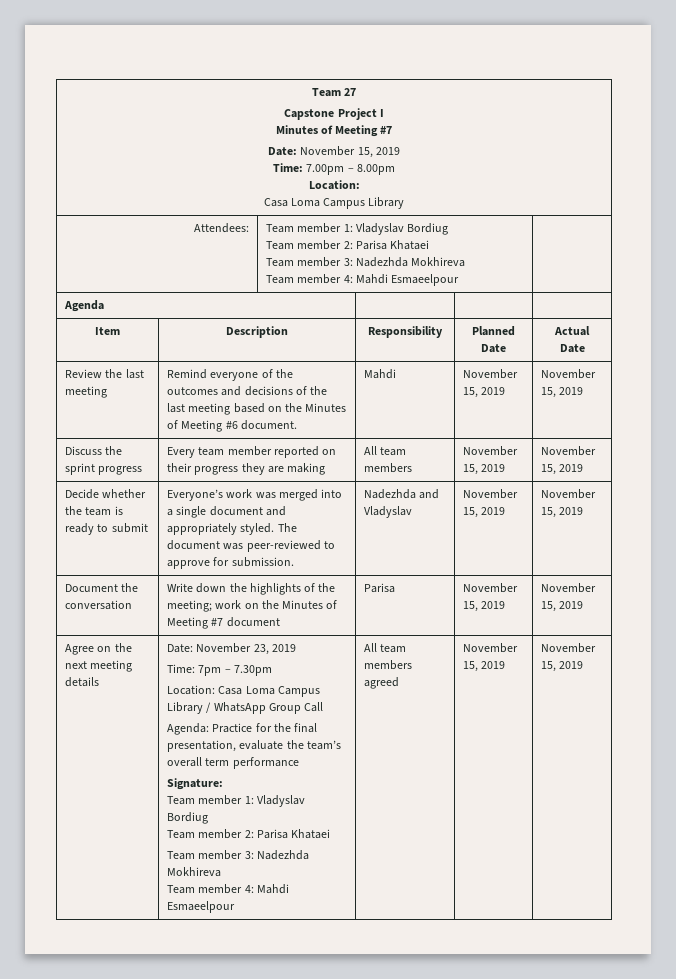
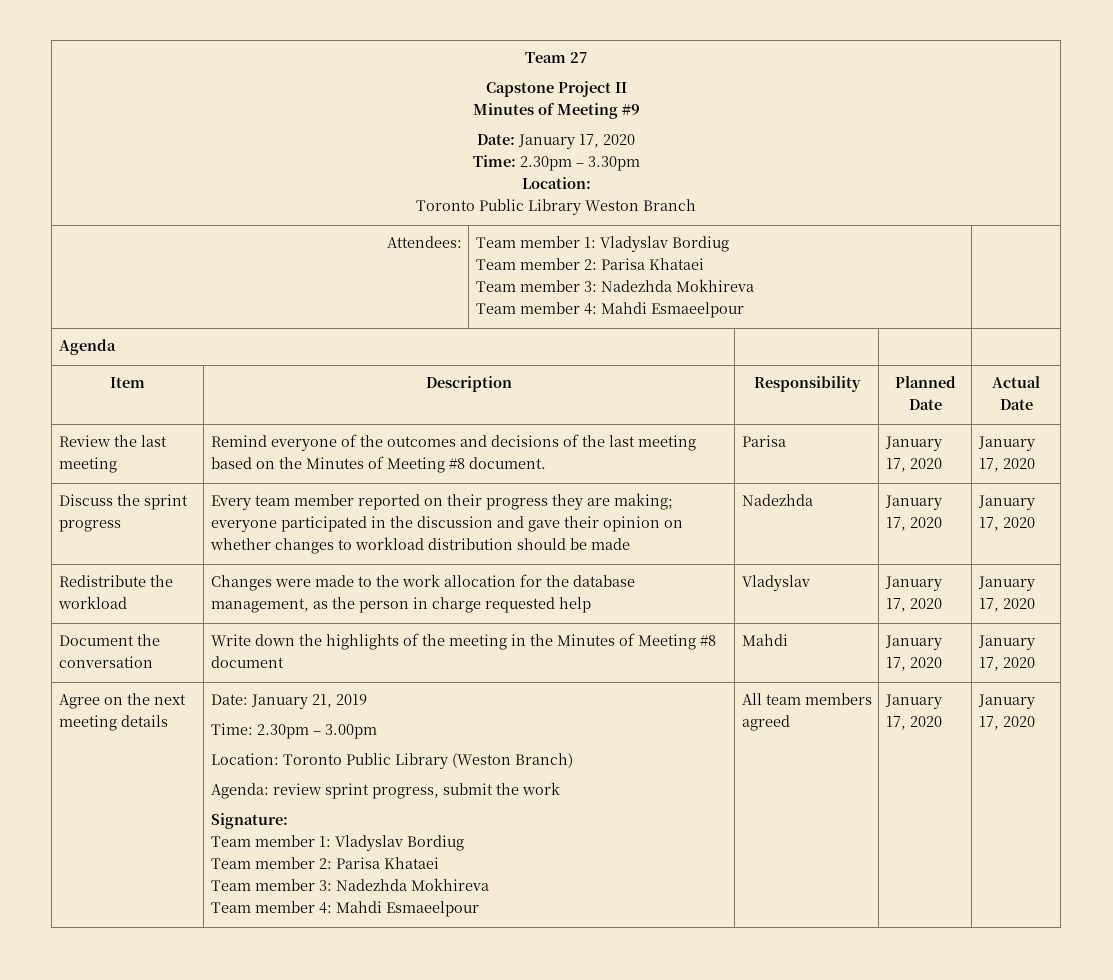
  Team 27
- Capstone Project I
- Minutes of Meeting #7
- Date: November 15, 2019
- Time: 7.00pm – 8.00pm
+ Capstone Project II
+ Minutes of Meeting #9
+ Date: January 17, 2020
+ Time: 2.30pm – 3.30pm
  Location:
- Casa Loma Campus Library
+ Toronto Public Library Weston Branch
- Review the last meeting | Remind everyone of the outcomes and decisions of the last meeting based on the Minutes of Meeting #6 document. | Mahdi | November 15, 2019 | November 15, 2019
+ Review the last meeting | Remind everyone of the outcomes and decisions of the last meeting based on the Minutes of Meeting #8 document. | Parisa | January 17, 2020 | January 17, 2020
- Discuss the sprint progress | Every team member reported on their progress they are making | All team members | November 15, 2019 | November 15, 2019
- Decide whether the team is ready to submit | Everyone’s work was merged into a single document and appropriately styled. The document was peer-reviewed to approve for submission. | Nadezhda and Vladyslav | November 15, 2019 | November 15, 2019
+ Discuss the sprint progress | Every team member reported on their progress they are making; everyone participated in the discussion and gave their opinion on whether changes to workload distribution should be made | Nadezhda | January 17, 2020 | January 17, 2020
+ Redistribute the workload | Changes were made to the work allocation for the database management, as the person in charge requested help | Vladyslav | January 17, 2020 | January 17, 2020
- Document the conversation | Write down the highlights of the meeting; work on the Minutes of Meeting #7 document | Parisa | November 15, 2019 | November 15, 2019
+ Document the conversation | Write down the highlights of the meeting in the Minutes of Meeting #8 document | Mahdi | January 17, 2020 | January 17, 2020
- Date: November 23, 2019
- Time: 7pm – 7.30pm
- Location: Casa Loma Campus Library / WhatsApp Group Call
- Agenda: Practice for the final presentation, evaluate the team’s overall term performance
+ Date: January 21, 2019
+ Time: 2.30pm – 3.00pm
+ Location: Toronto Public Library (Weston Branch)
+ Agenda: review sprint progress, submit the work
- All team members agreed | November 15, 2019 | November 15, 2019
+ All team members agreed | January 17, 2020 | January 17, 2020

